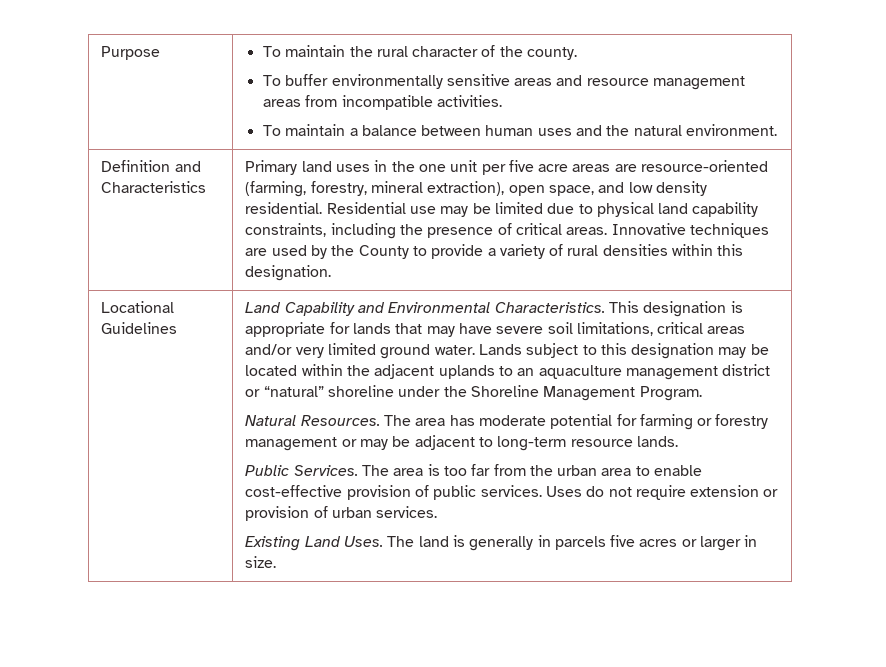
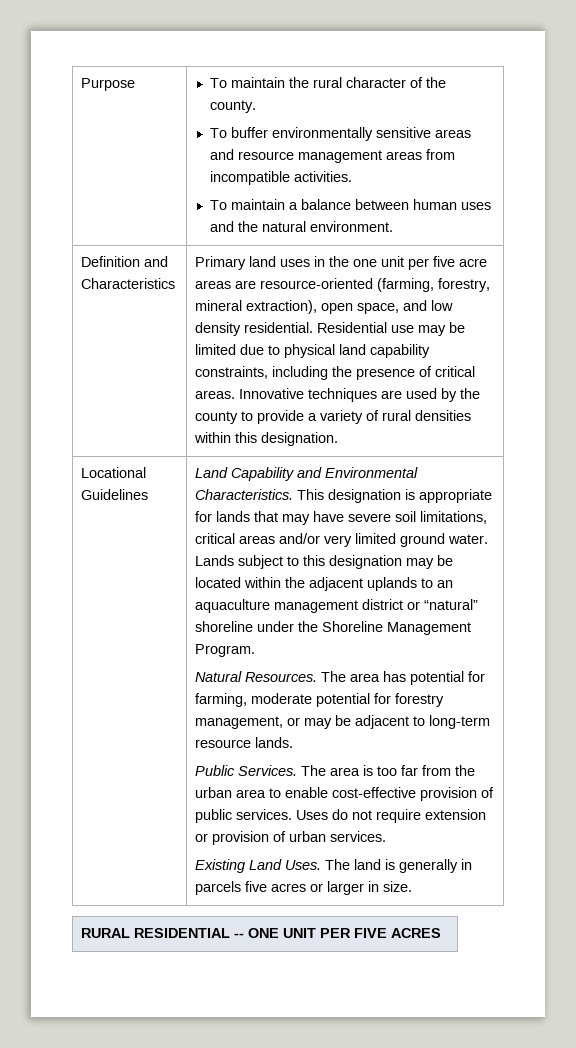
- Innovative techniques are used by the County to provide a variety of rural densities within this designation.
+ Innovative techniques are used by the county to provide a variety of rural densities within this designation.
- The area has moderate potential for farming or forestry management or may be adjacent to long-term resource lands.
+ The area has potential for farming, moderate potential for forestry management, or may be adjacent to long-term resource lands.
+ RURAL RESIDENTIAL -- ONE UNIT PER FIVE ACRES

